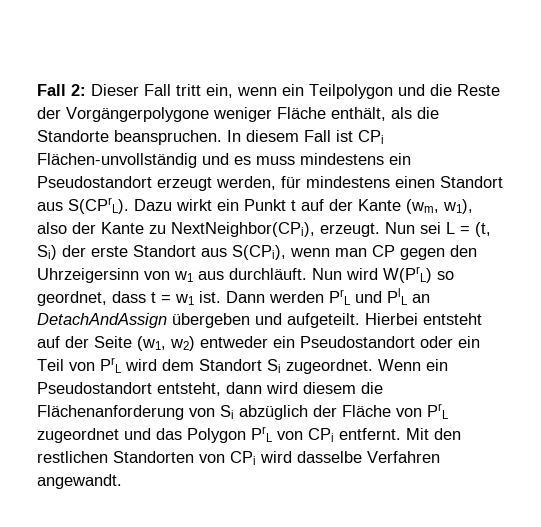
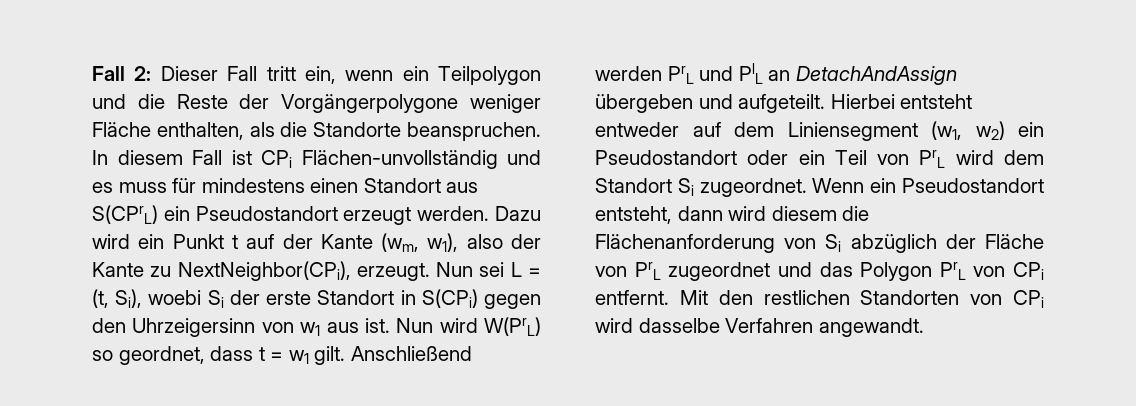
- Fall 2: Dieser Fall tritt ein, wenn ein Teilpolygon und die Reste der Vorgängerpolygone weniger Fläche enthält, als die Standorte beanspruchen.
+ Fall 2: Dieser Fall tritt ein, wenn ein Teilpolygon und die Reste der Vorgängerpolygone weniger Fläche enthalten, als die Standorte beanspruchen.
- In diesem Fall ist CPi Flächen-unvollständig und es muss mindestens ein Pseudostandort erzeugt werden, für mindestens einen Standort aus S(CPrL). Dazu wirkt ein Punkt t auf der Kante (wm, w1), also der Kante zu NextNeighbor(CPi), erzeugt.
+ In diesem Fall ist CPi Flächen-unvollständig und es muss für mindestens einen Standort aus S(CPrL) ein Pseudostandort erzeugt werden. Dazu wird ein Punkt t auf der Kante (wm, w1), also der Kante zu NextNeighbor(CPi), erzeugt.
- Nun sei L = (t, Si) der erste Standort aus S(CPi), wenn man CP gegen den Uhrzeigersinn von w1 aus durchläuft.
+ Nun sei L = (t, Si), woebi Si der erste Standort in S(CPi) gegen den Uhrzeigersinn von w1 aus ist.
- Nun wird W(PrL) so geordnet, dass t = w1 ist. Dann werden PrL und PlL an DetachAndAssign übergeben und aufgeteilt.
+ Nun wird W(PrL) so geordnet, dass t = w1 gilt. Anschließend werden PrL und PlL an DetachAndAssign übergeben und aufgeteilt.
- Hierbei entsteht auf der Seite (w1, w2) entweder ein Pseudostandort oder ein Teil von PrL wird dem Standort Si zugeordnet.
+ Hierbei entsteht entweder auf dem Liniensegment (w1, w2) ein Pseudostandort oder ein Teil von PrL wird dem Standort Si zugeordnet.

